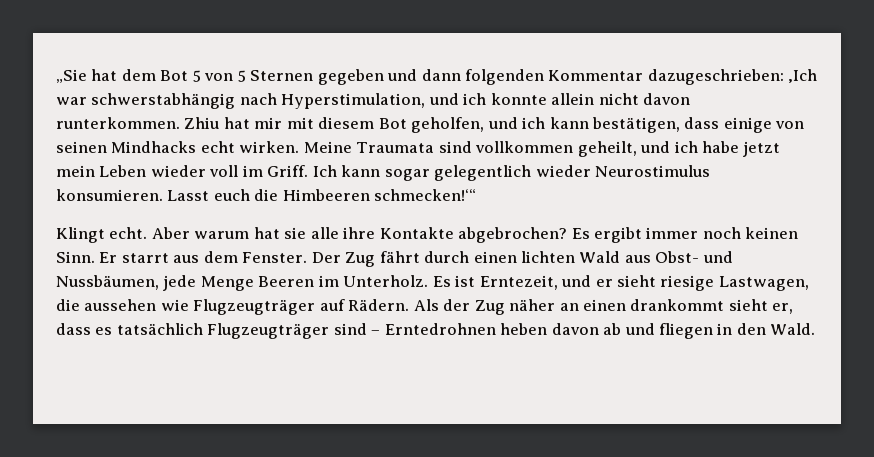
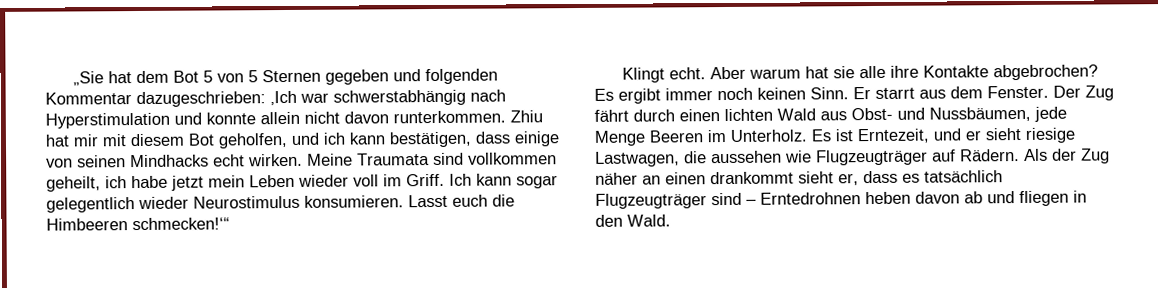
- „Sie hat dem Bot 5 von 5 Sternen gegeben und dann folgenden Kommentar dazugeschrieben: ‚Ich war schwerstabhängig nach Hyperstimulation, und ich konnte allein nicht davon runterkommen.
+ „Sie hat dem Bot 5 von 5 Sternen gegeben und folgenden Kommentar dazugeschrieben: ‚Ich war schwerstabhängig nach Hyperstimulation und konnte allein nicht davon runterkommen.
- Meine Traumata sind vollkommen geheilt, und ich habe jetzt mein Leben wieder voll im Griff.
+ Meine Traumata sind vollkommen geheilt, ich habe jetzt mein Leben wieder voll im Griff.

